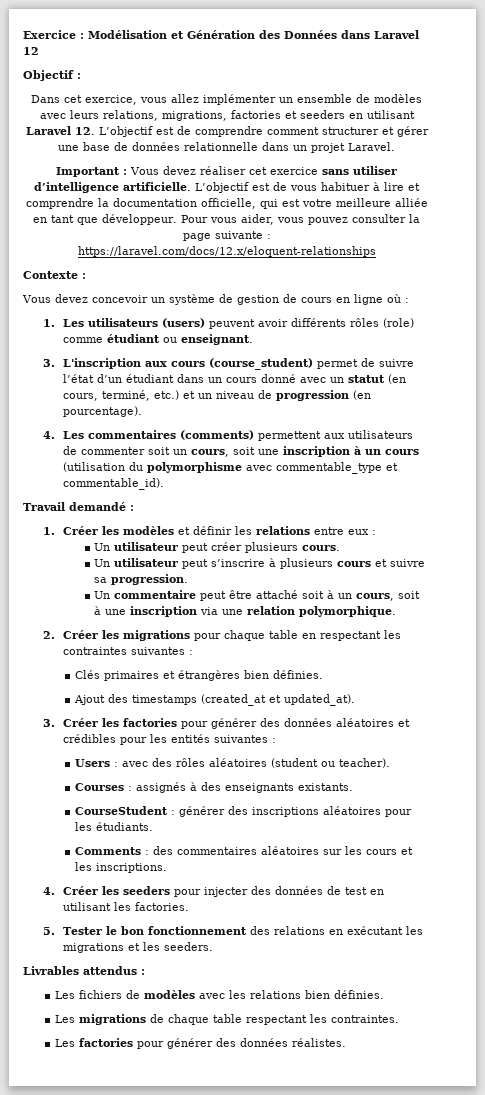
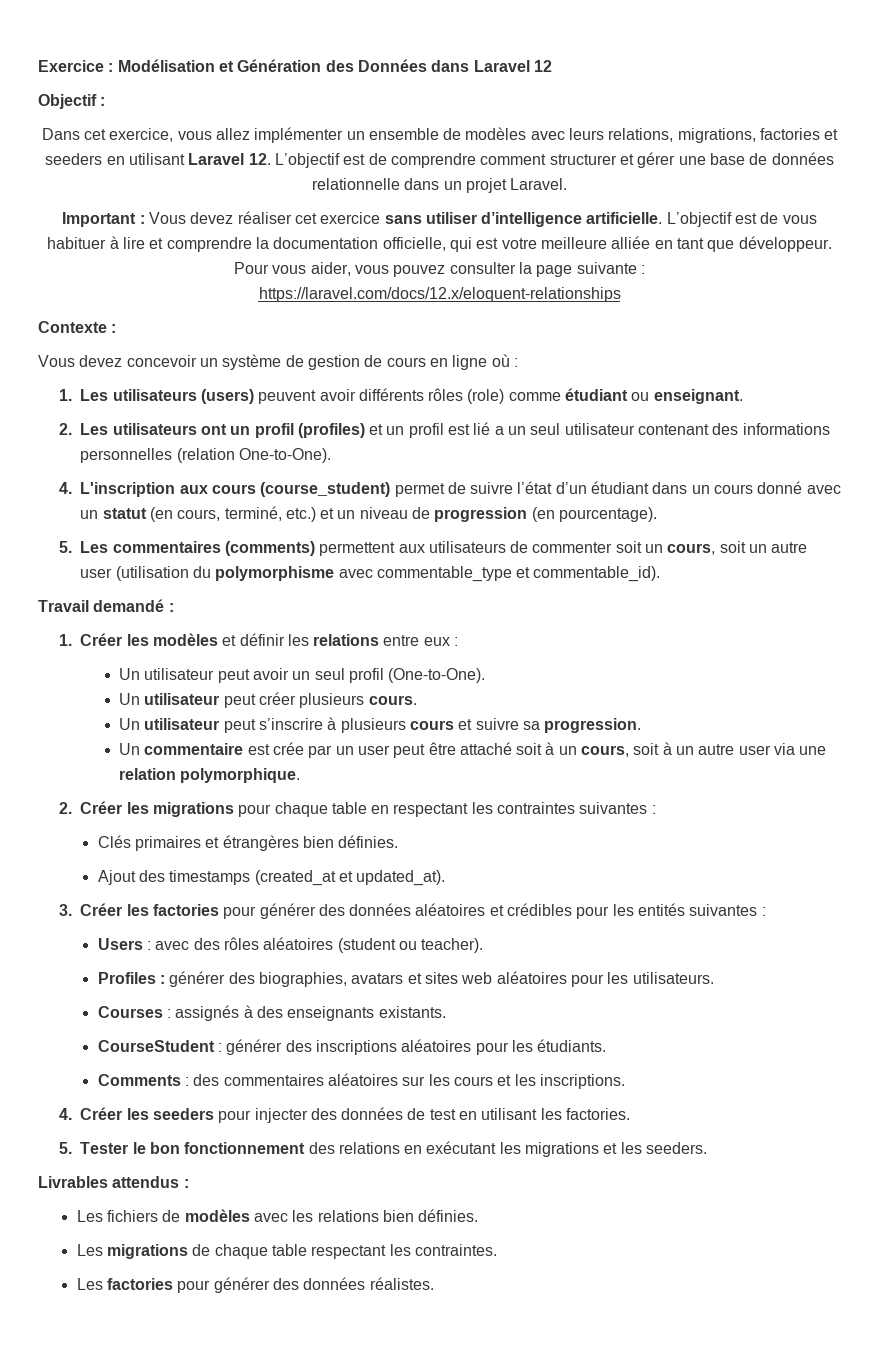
- 3. L'inscription aux cours (course_student) permet de suivre l’état d’un étudiant dans un cours donné avec un statut (en cours, terminé, etc.) et un niveau de progression (en pourcentage).
+ 2. Les utilisateurs ont un profil (profiles) et un profil est lié a un seul utilisateur contenant des informations personnelles (relation One-to-One).
+ 4. L'inscription aux cours (course_student) permet de suivre l’état d’un étudiant dans un cours donné avec un statut (en cours, terminé, etc.) et un niveau de progression (en pourcentage).
- 4. Les commentaires (comments) permettent aux utilisateurs de commenter soit un cours, soit une inscription à un cours (utilisation du polymorphisme avec commentable_type et commentable_id).
+ 5. Les commentaires (comments) permettent aux utilisateurs de commenter soit un cours, soit un autre user (utilisation du polymorphisme avec commentable_type et commentable_id).
+ Un utilisateur peut avoir un seul profil (One-to-One).
- Un commentaire peut être attaché soit à un cours, soit à une inscription via une relation polymorphique.
+ Un commentaire est crée par un user peut être attaché soit à un cours, soit à un autre user via une relation polymorphique.
+ Profiles : générer des biographies, avatars et sites web aléatoires pour les utilisateurs.

